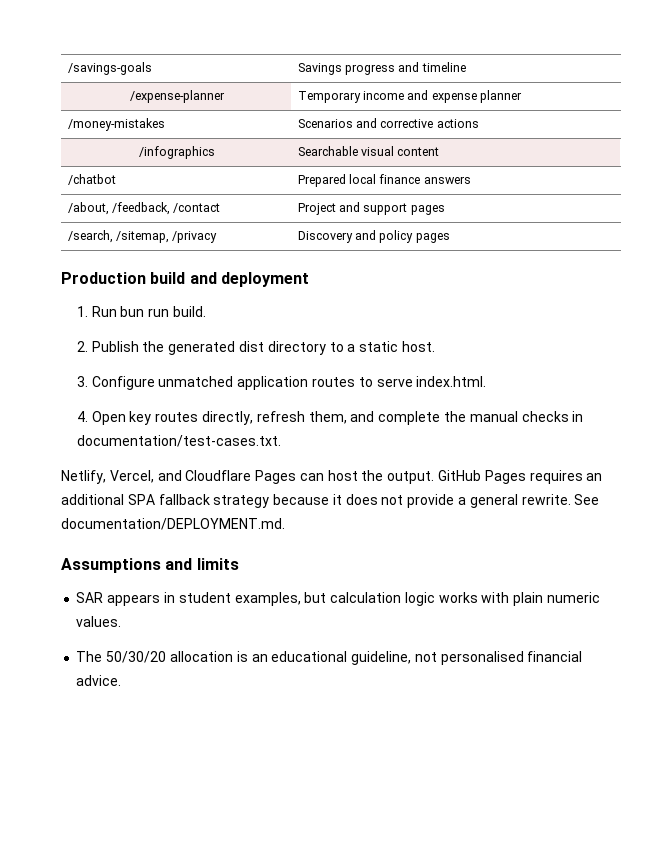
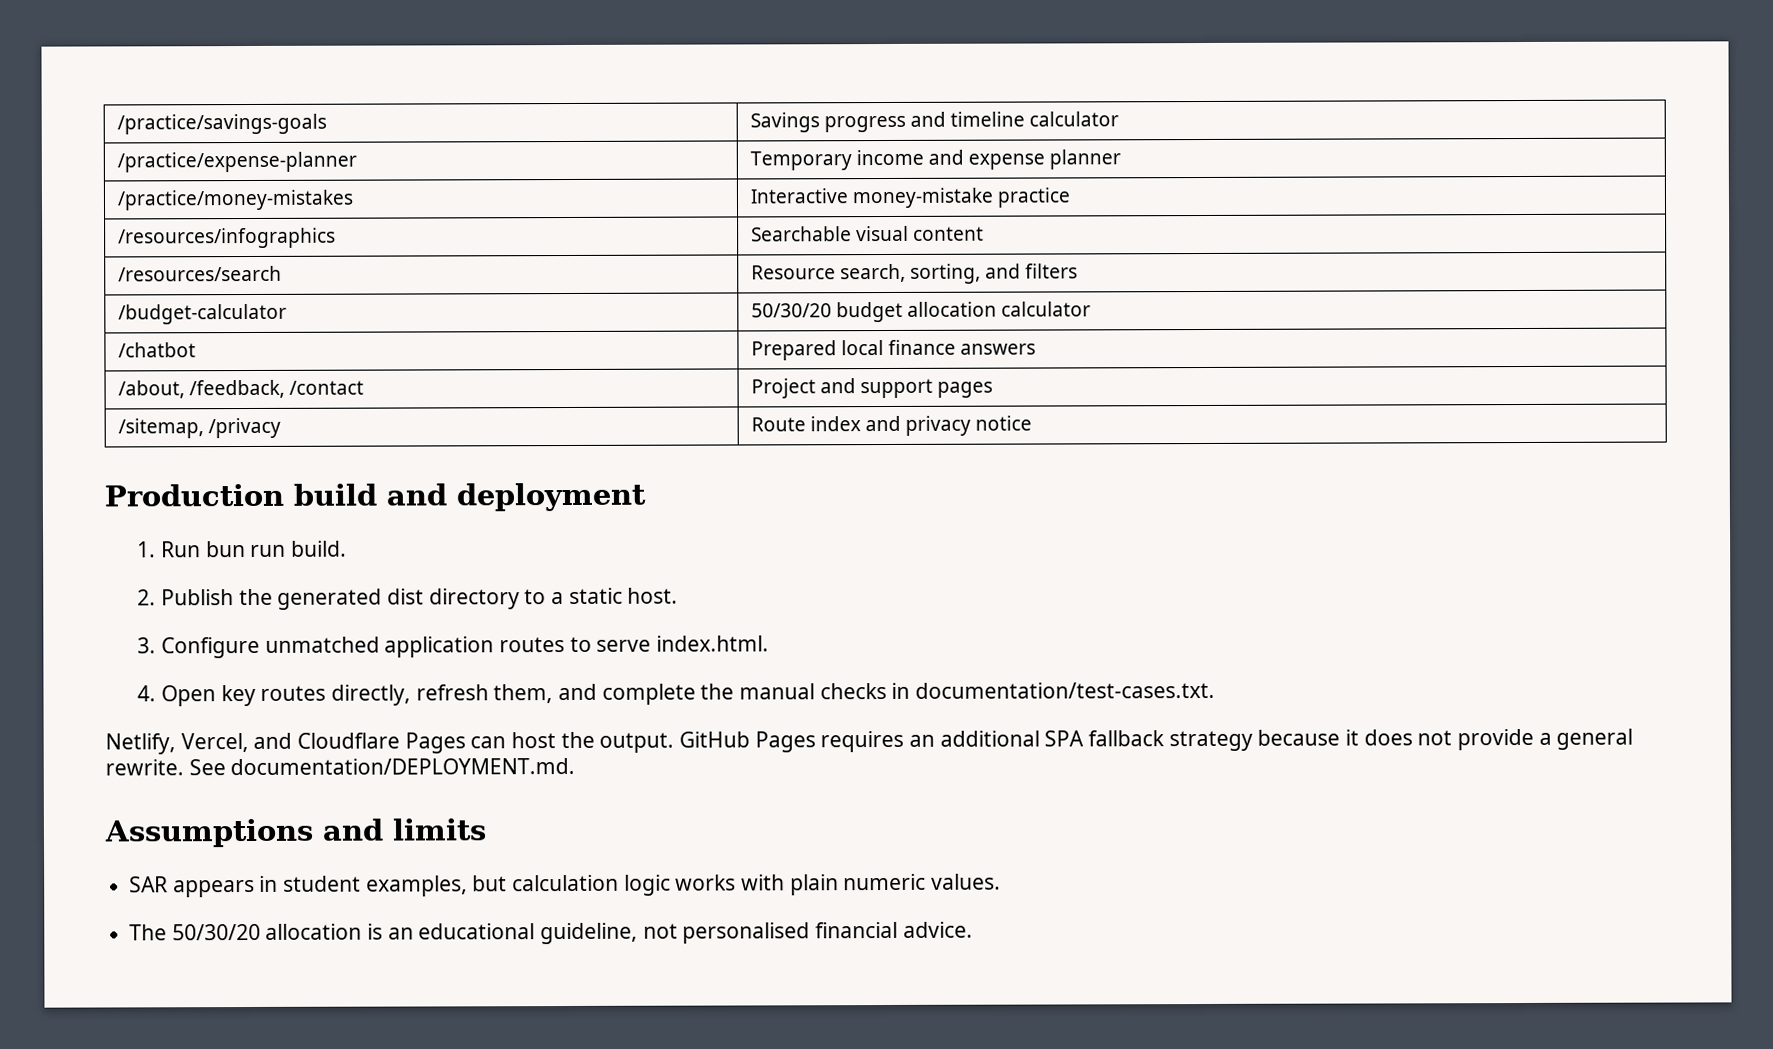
- /savings-goals | Savings progress and timeline
- /expense-planner | Temporary income and expense planner
+ /practice/savings-goals | Savings progress and timeline calculator
+ /practice/expense-planner | Temporary income and expense planner
- /money-mistakes | Scenarios and corrective actions
- /infographics | Searchable visual content
+ /practice/money-mistakes | Interactive money-mistake practice
+ /resources/infographics | Searchable visual content
+ /resources/search | Resource search, sorting, and filters
+ /budget-calculator | 50/30/20 budget allocation calculator
- /search, /sitemap, /privacy | Discovery and policy pages
+ /sitemap, /privacy | Route index and privacy notice

